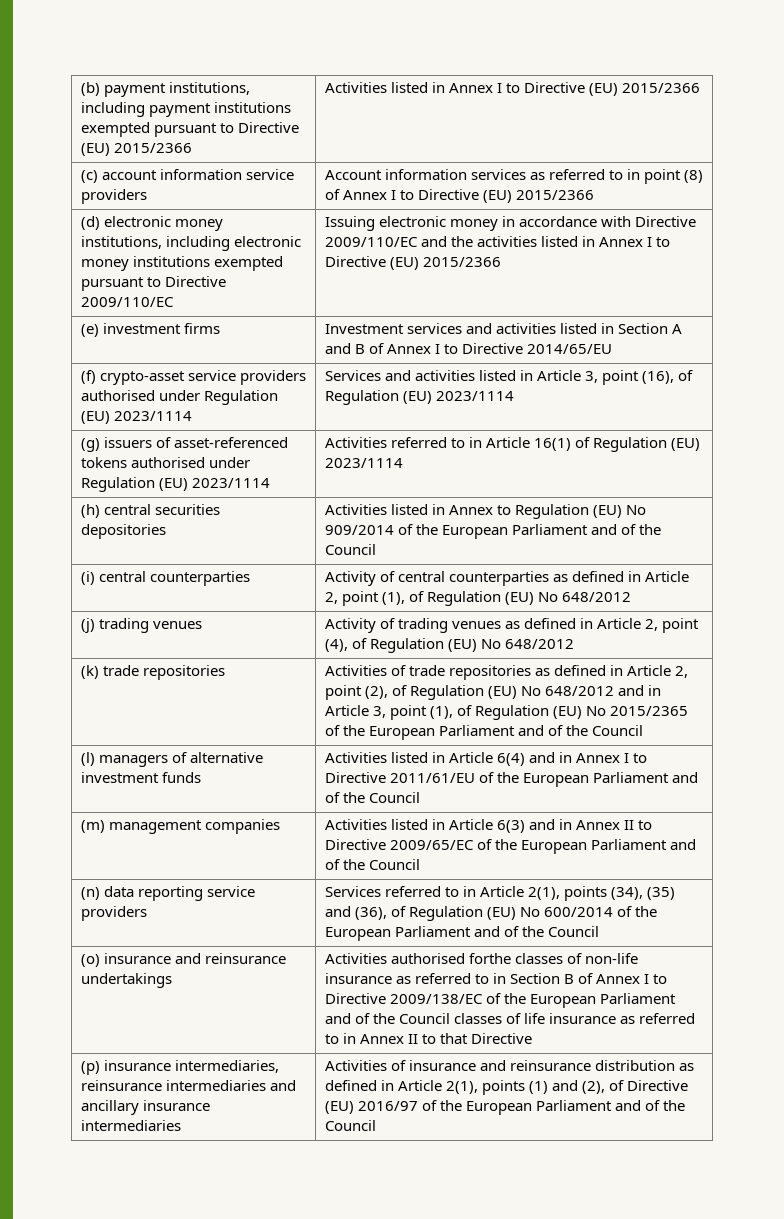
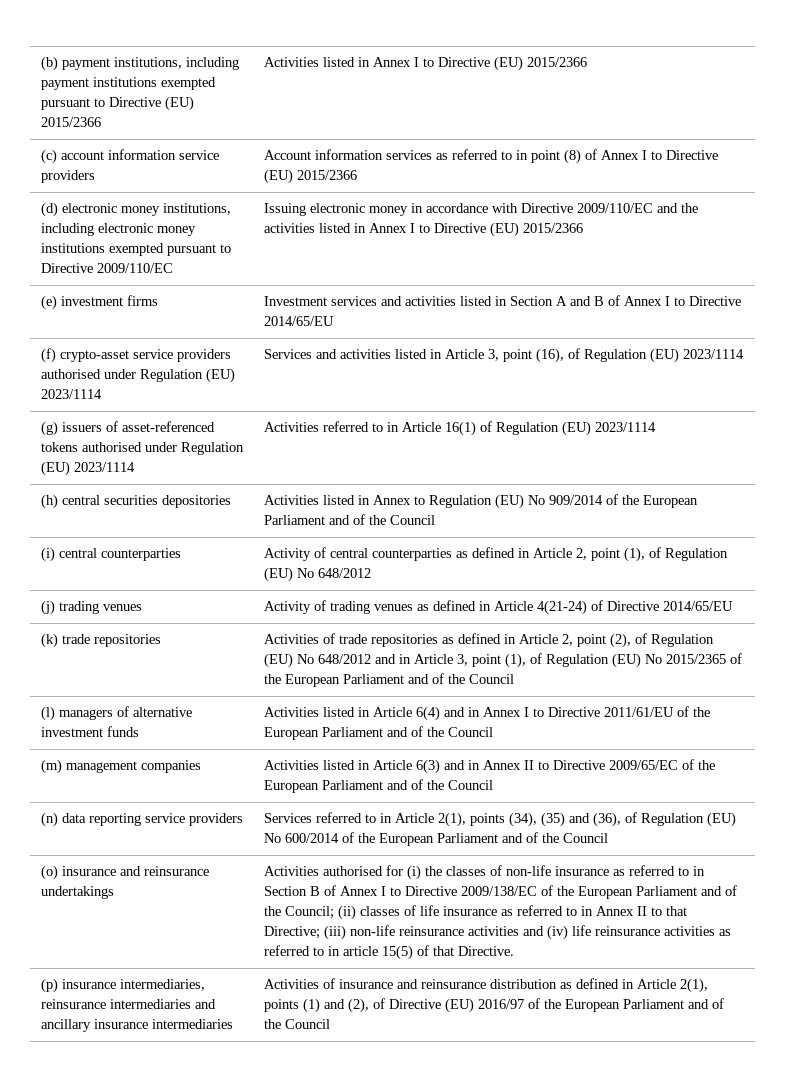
- (j) trading venues | Activity of trading venues as defined in Article 2, point (4), of Regulation (EU) No 648/2012
+ (j) trading venues | Activity of trading venues as defined in Article 4(21-24) of Directive 2014/65/EU
- Activities authorised forthe classes of non-life insurance as referred to in Section B of Annex I to Directive 2009/138/EC of the European Parliament and of the Council classes of life insurance as referred to in Annex II to that Directive
+ Activities authorised for (i) the classes of non-life insurance as referred to in Section B of Annex I to Directive 2009/138/EC of the European Parliament and of the Council; (ii) classes of life insurance as referred to in Annex II to that Directive; (iii) non-life reinsurance activities and (iv) life reinsurance activities as referred to in article 15(5) of that Directive.

